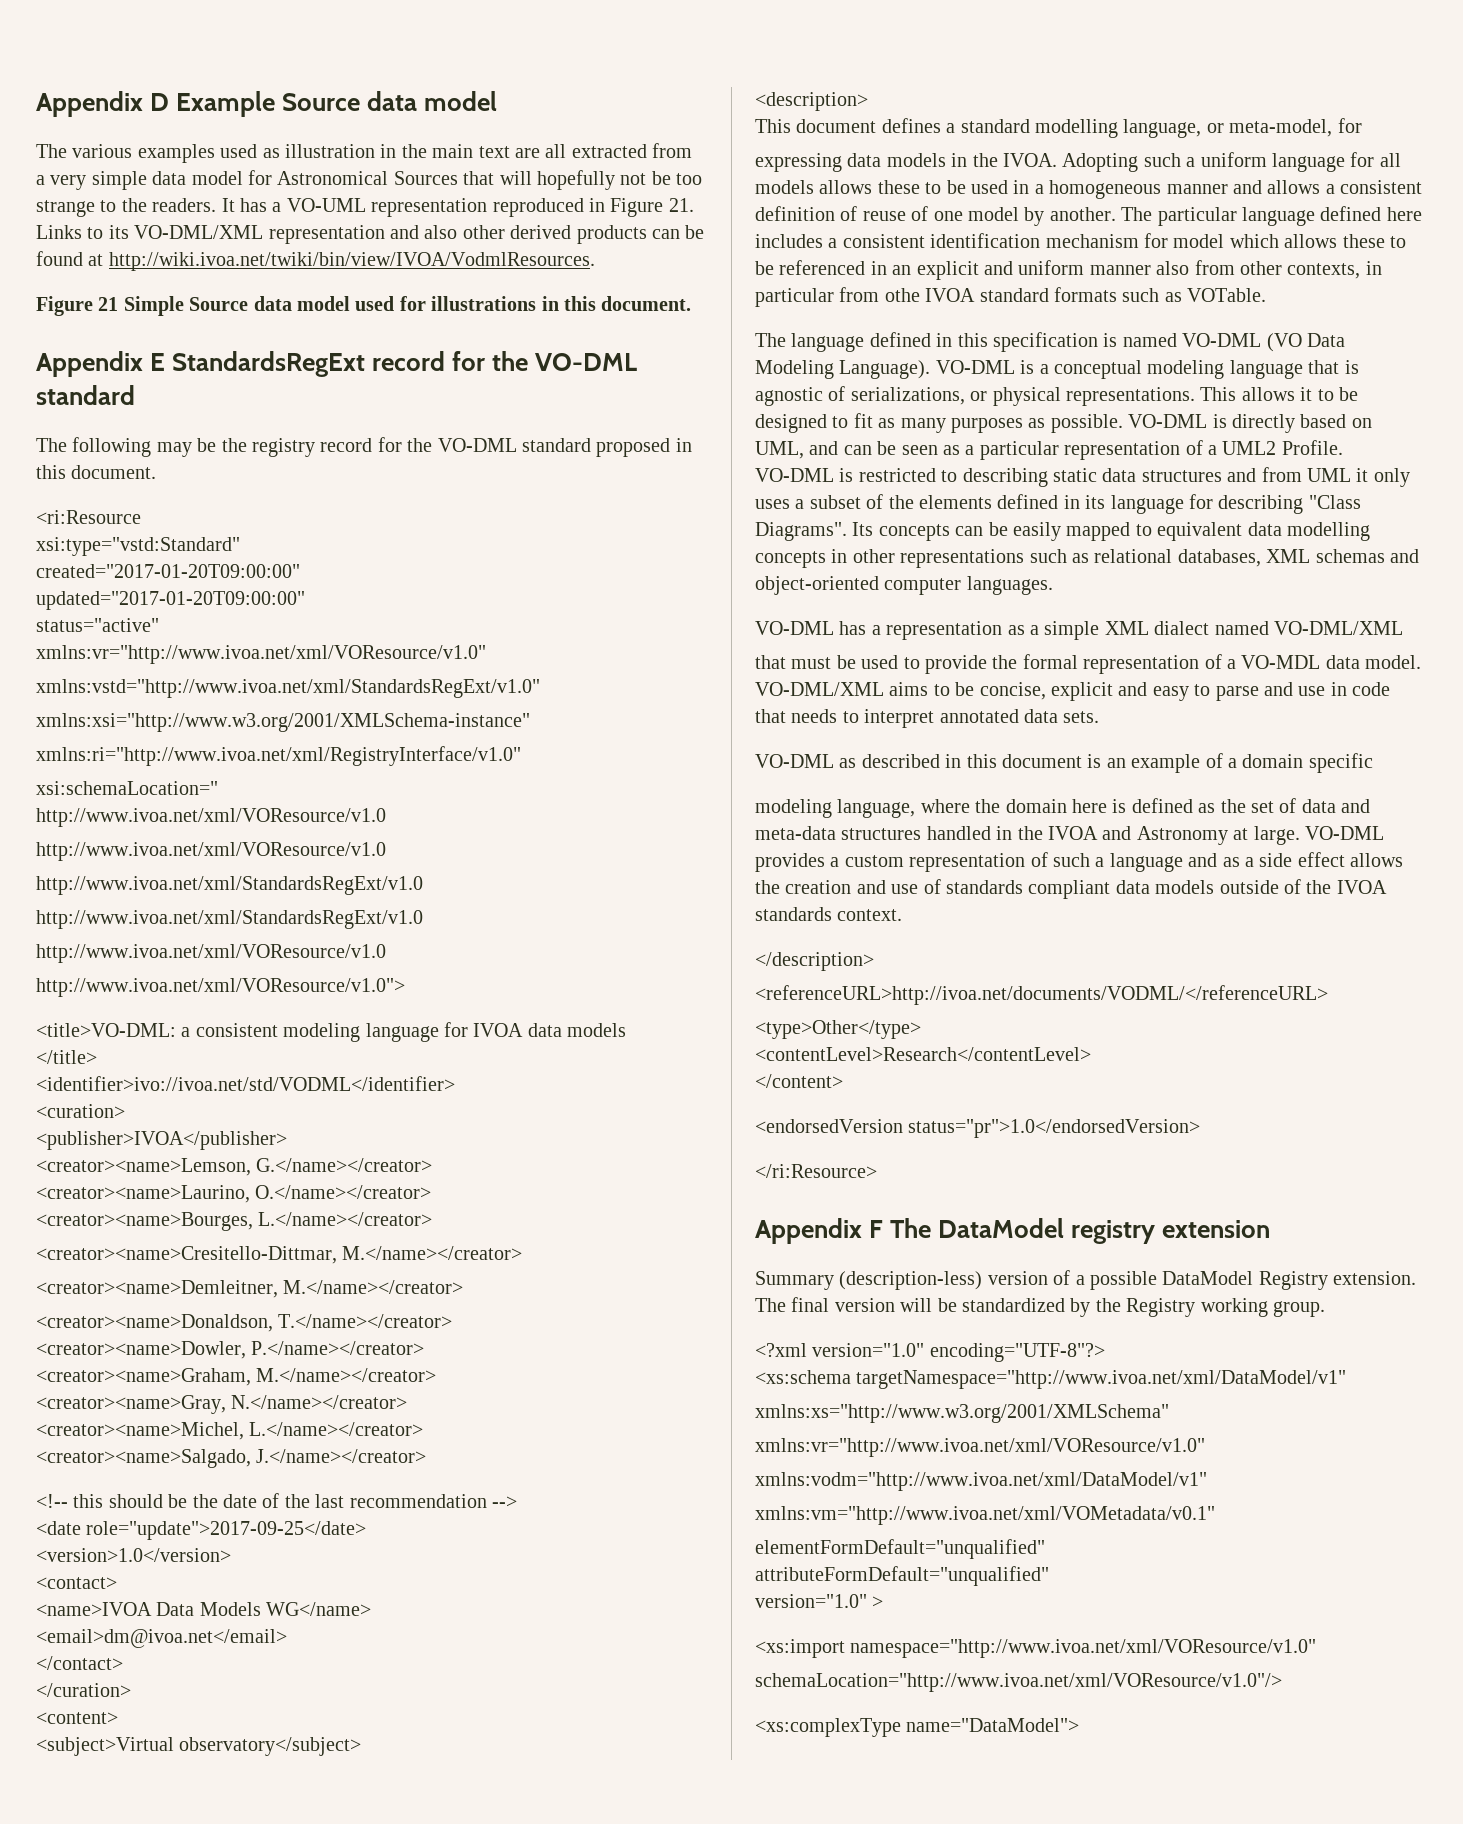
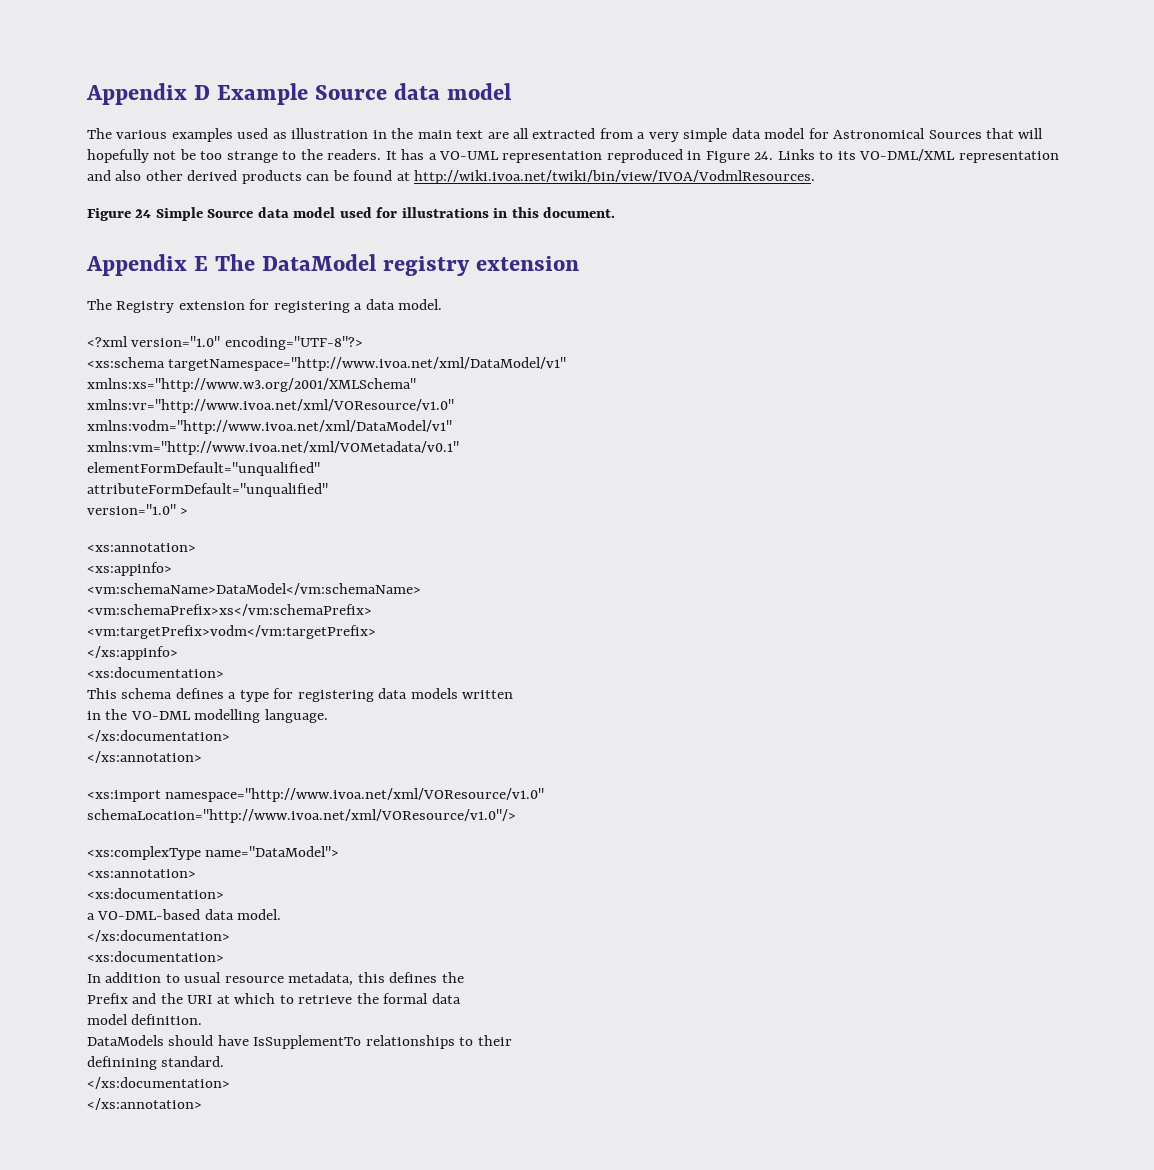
- It has a VO-UML representation reproduced in Figure 21. Links to its VO-DML/XML representation and also other derived products can be found at http://wiki.ivoa.net/twiki/bin/view/IVOA/VodmlResources.
+ It has a VO-UML representation reproduced in Figure 24. Links to its VO-DML/XML representation and also other derived products can be found at http://wiki.ivoa.net/twiki/bin/view/IVOA/VodmlResources.
- Figure 21 Simple Source data model used for illustrations in this document.
+ Figure 24 Simple Source data model used for illustrations in this document.
- Appendix E StandardsRegExt record for the VO-DML standard
- The following may be the registry record for the VO-DML standard proposed in this document.
- <ri:Resource
- xsi:type="vstd:Standard"
- created="2017-01-20T09:00:00"
- updated="2017-01-20T09:00:00"
- status="active"
- xmlns:vr="http://www.ivoa.net/xml/VOResource/v1.0"
- xmlns:vstd="http://www.ivoa.net/xml/StandardsRegExt/v1.0"
- xmlns:xsi="http://www.w3.org/2001/XMLSchema-instance"
- xmlns:ri="http://www.ivoa.net/xml/RegistryInterface/v1.0"
- xsi:schemaLocation="
- http://www.ivoa.net/xml/VOResource/v1.0
- http://www.ivoa.net/xml/VOResource/v1.0
- http://www.ivoa.net/xml/StandardsRegExt/v1.0
- http://www.ivoa.net/xml/StandardsRegExt/v1.0
- http://www.ivoa.net/xml/VOResource/v1.0
- http://www.ivoa.net/xml/VOResource/v1.0">
- <title>VO-DML: a consistent modeling language for IVOA data models
- </title>
- <identifier>ivo://ivoa.net/std/VODML</identifier>
- <curation>
- <publisher>IVOA</publisher>
- <creator><name>Lemson, G.</name></creator>
- <creator><name>Laurino, O.</name></creator>
- <creator><name>Bourges, L.</name></creator>
- <creator><name>Cresitello-Dittmar, M.</name></creator>
- <creator><name>Demleitner, M.</name></creator>
- <creator><name>Donaldson, T.</name></creator>
- <creator><name>Dowler, P.</name></creator>
- <creator><name>Graham, M.</name></creator>
- <creator><name>Gray, N.</name></creator>
- <creator><name>Michel, L.</name></creator>
- <creator><name>Salgado, J.</name></creator>
- <!-- this should be the date of the last recommendation -->
- <date role="update">2017-09-25</date>
- <version>1.0</version>
- <contact>
- <name>IVOA Data Models WG</name>
- <email>dm@ivoa.net</email>
- </contact>
- </curation>
- <content>
- <subject>Virtual observatory</subject>
- <description>
- This document defines a standard modelling language, or meta-model, for
- expressing data models in the IVOA. Adopting such a uniform language for all models allows these to be used in a homogeneous manner and allows a consistent definition of reuse of one model by another. The particular language defined here includes a consistent identification mechanism for model which allows these to be referenced in an explicit and uniform manner also from other contexts, in particular from othe IVOA standard formats such as VOTable.
- The language defined in this specification is named VO-DML (VO Data Modeling Language). VO-DML is a conceptual modeling language that is agnostic of serializations, or physical representations. This allows it to be designed to fit as many purposes as possible. VO-DML is directly based on UML, and can be seen as a particular representation of a UML2 Profile. VO-DML is restricted to describing static data structures and from UML it only uses a subset of the elements defined in its language for describing "Class Diagrams". Its concepts can be easily mapped to equivalent data modelling concepts in other representations such as relational databases, XML schemas and object-oriented computer languages.
- VO-DML has a representation as a simple XML dialect named VO-DML/XML
- that must be used to provide the formal representation of a VO-MDL data model. VO-DML/XML aims to be concise, explicit and easy to parse and use in code that needs to interpret annotated data sets.
- VO-DML as described in this document is an example of a domain specific
- modeling language, where the domain here is defined as the set of data and meta-data structures handled in the IVOA and Astronomy at large. VO-DML provides a custom representation of such a language and as a side effect allows the creation and use of standards compliant data models outside of the IVOA standards context.
- </description>
- <referenceURL>http://ivoa.net/documents/VODML/</referenceURL>
- <type>Other</type>
- <contentLevel>Research</contentLevel>
- </content>
- <endorsedVersion status="pr">1.0</endorsedVersion>
- </ri:Resource>
- Appendix F The DataModel registry extension
- Summary (description-less) version of a possible DataModel Registry extension. The final version will be standardized by the Registry working group.
+ Appendix E The DataModel registry extension
+ The Registry extension for registering a data model.
  version="1.0" >
+ <xs:annotation>
+ <xs:appinfo>
+ <vm:schemaName>DataModel</vm:schemaName>
+ <vm:schemaPrefix>xs</vm:schemaPrefix>
+ <vm:targetPrefix>vodm</vm:targetPrefix>
+ </xs:appinfo>
+ <xs:documentation>
+ This schema defines a type for registering data models written
+ in the VO-DML modelling language.
+ </xs:documentation>
+ </xs:annotation>
  <xs:complexType name="DataModel">
+ <xs:annotation>
+ <xs:documentation>
+ a VO-DML-based data model.
+ </xs:documentation>
+ <xs:documentation>
+ In addition to usual resource metadata, this defines the
+ Prefix and the URI at which to retrieve the formal data
+ model definition.
+ DataModels should have IsSupplementTo relationships to their
+ definining standard.
+ </xs:documentation>
+ </xs:annotation>

